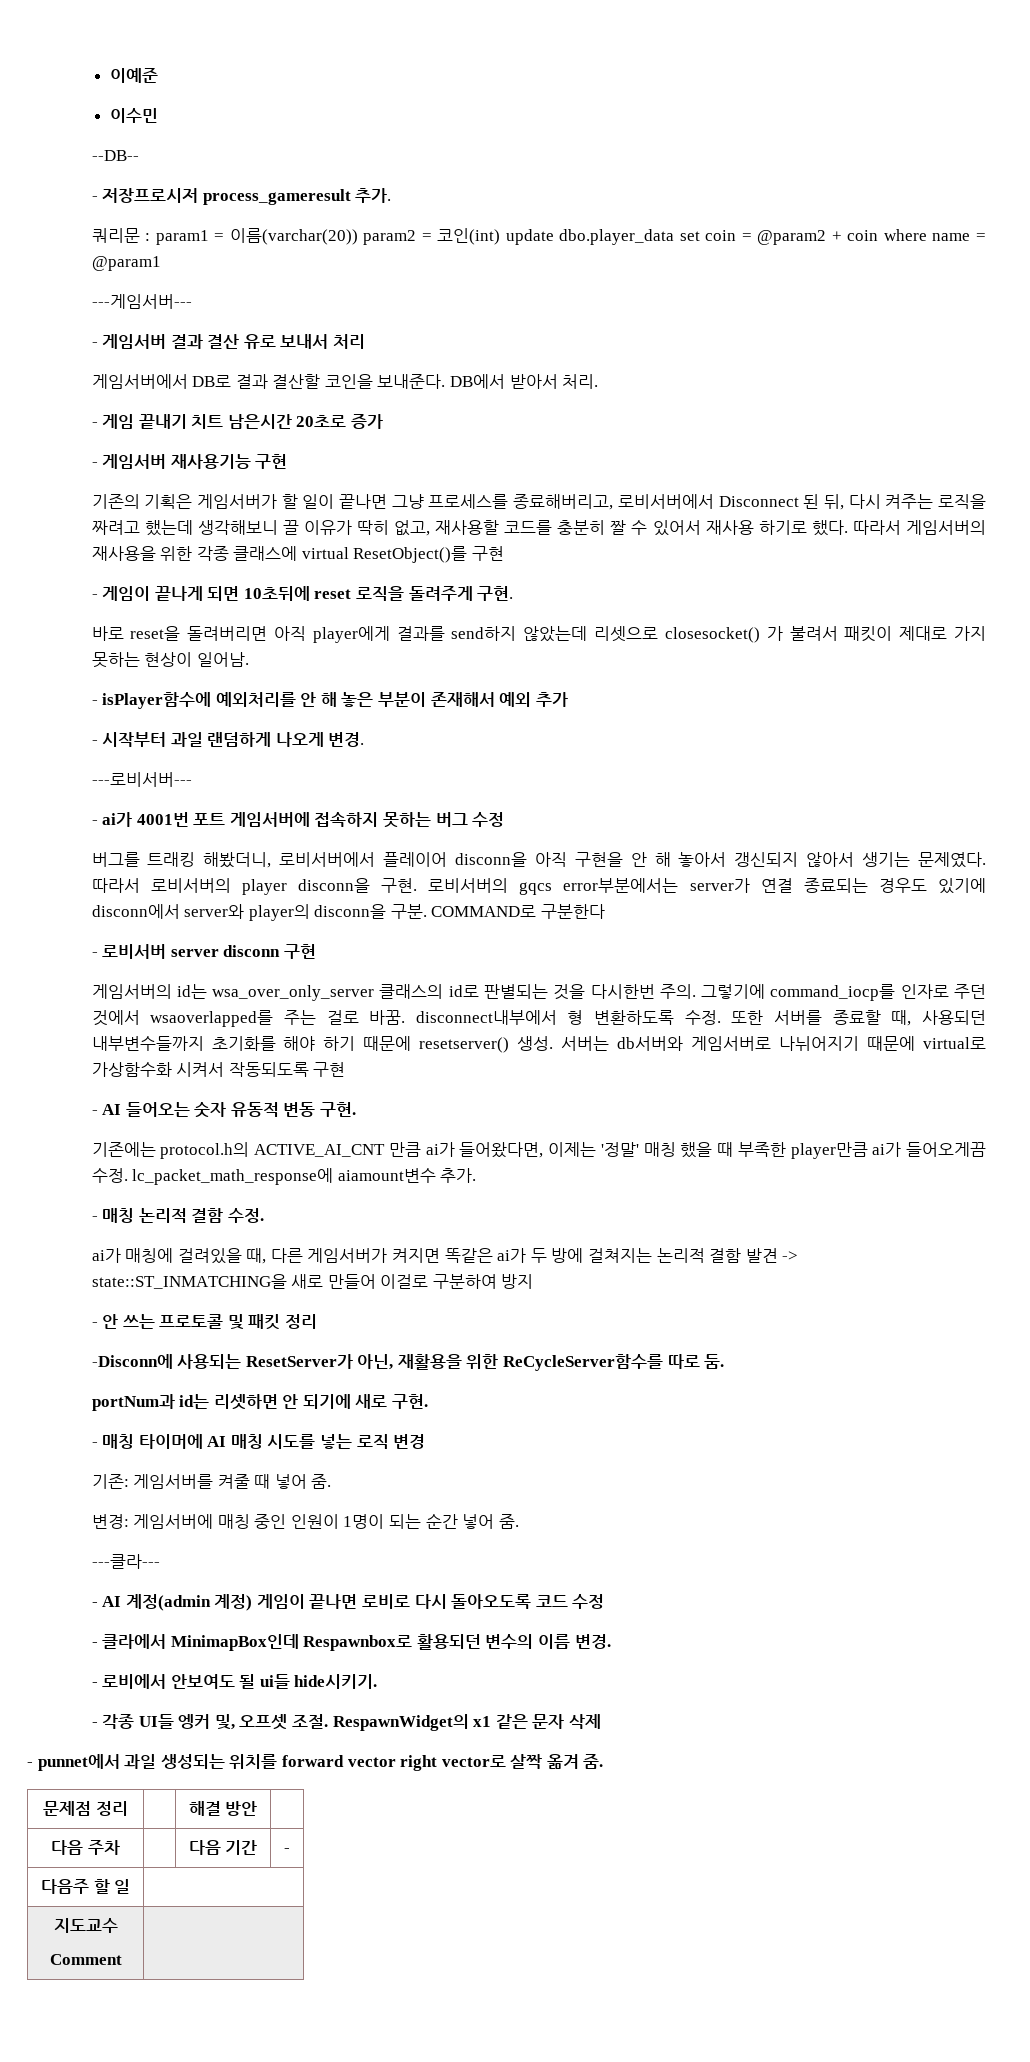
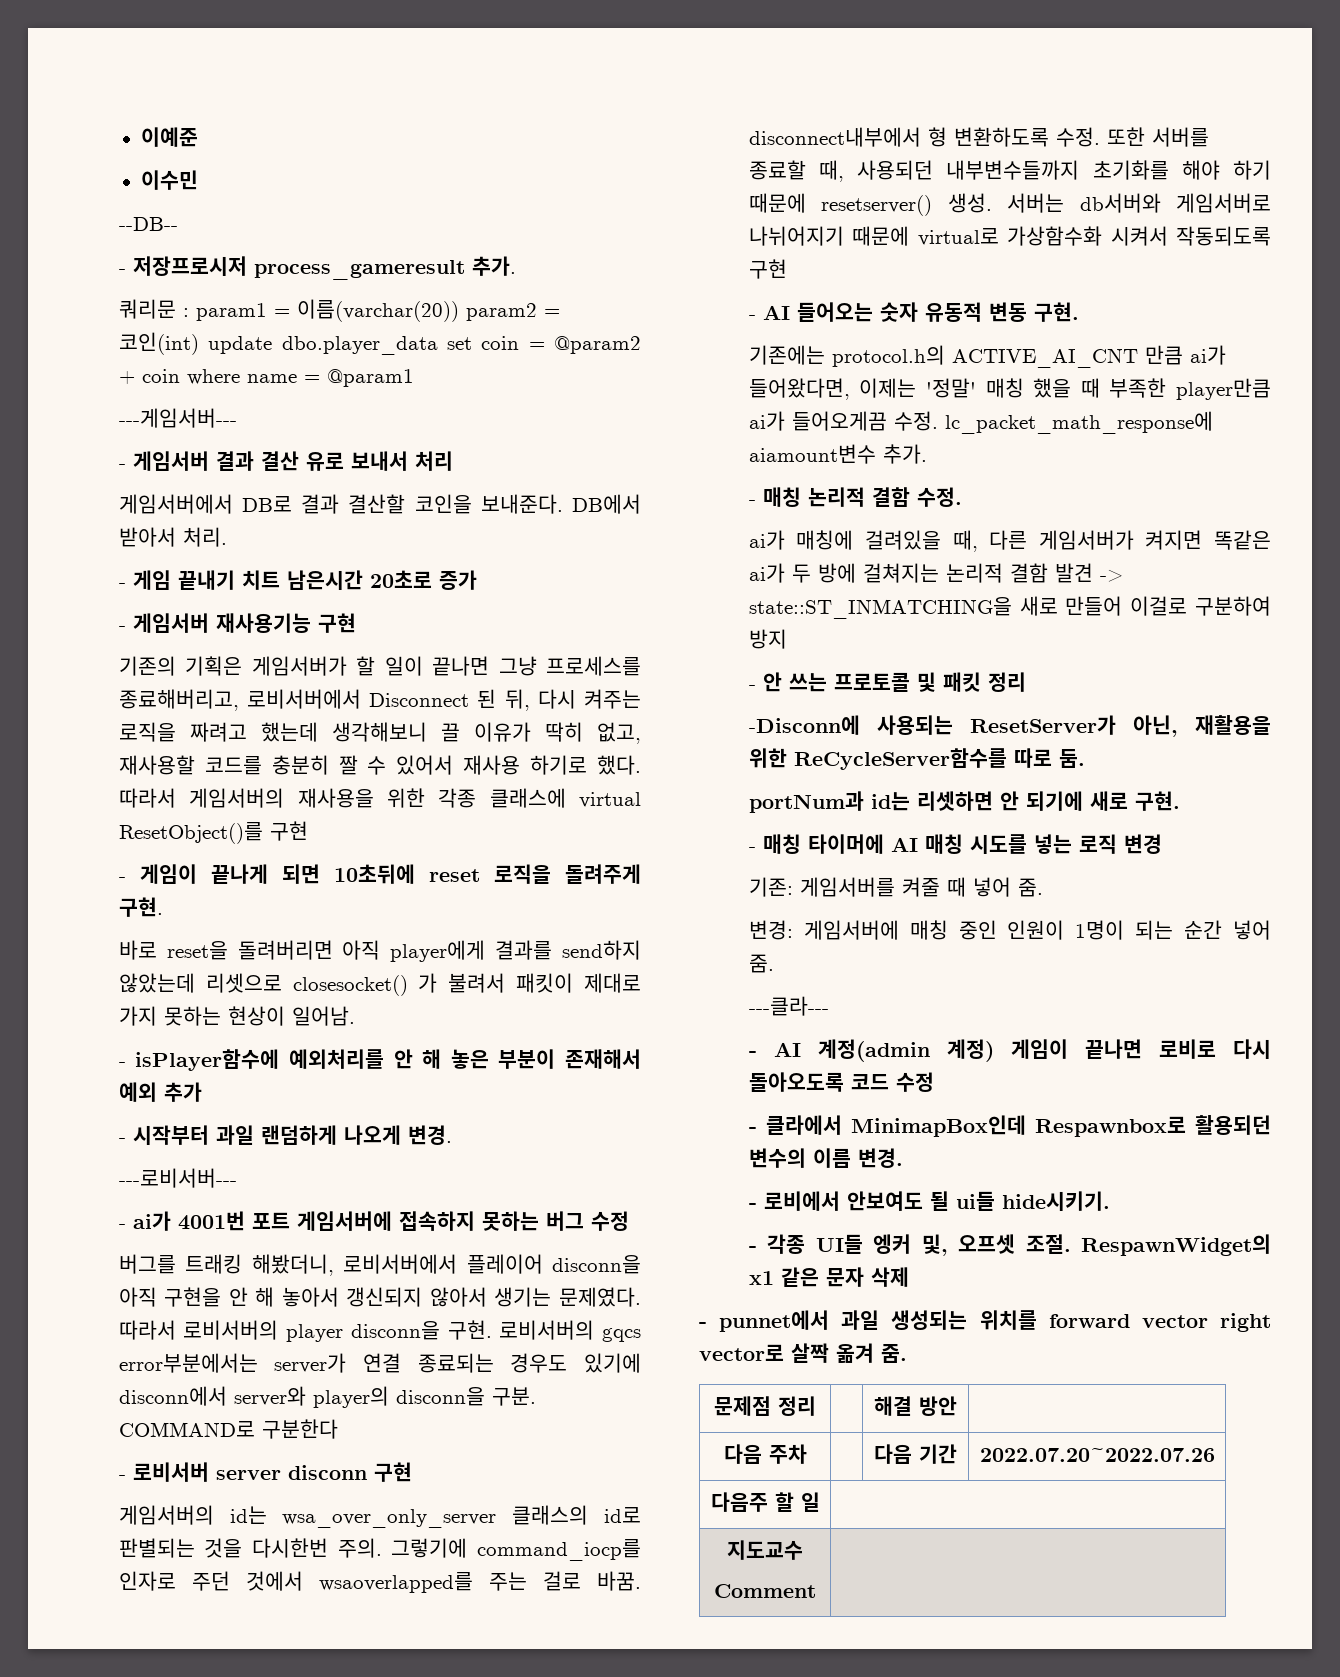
- 다음 주차 | | 다음 기간 | -
+ 다음 주차 | | 다음 기간 | 2022.07.20~2022.07.26

